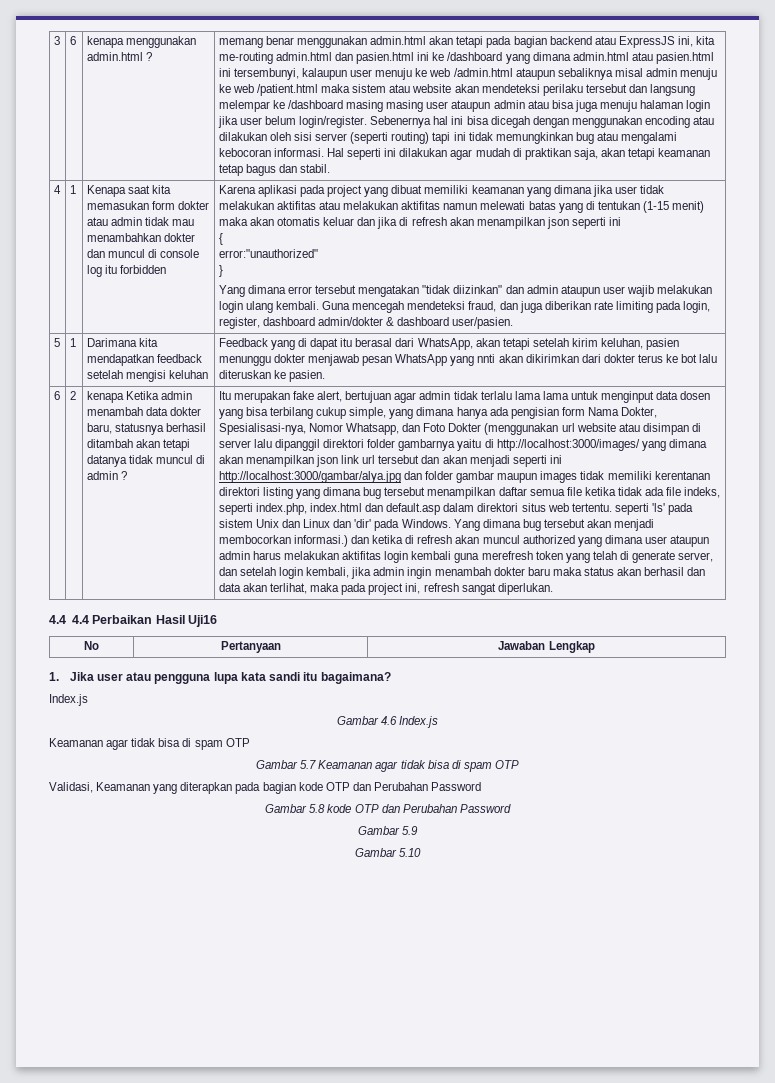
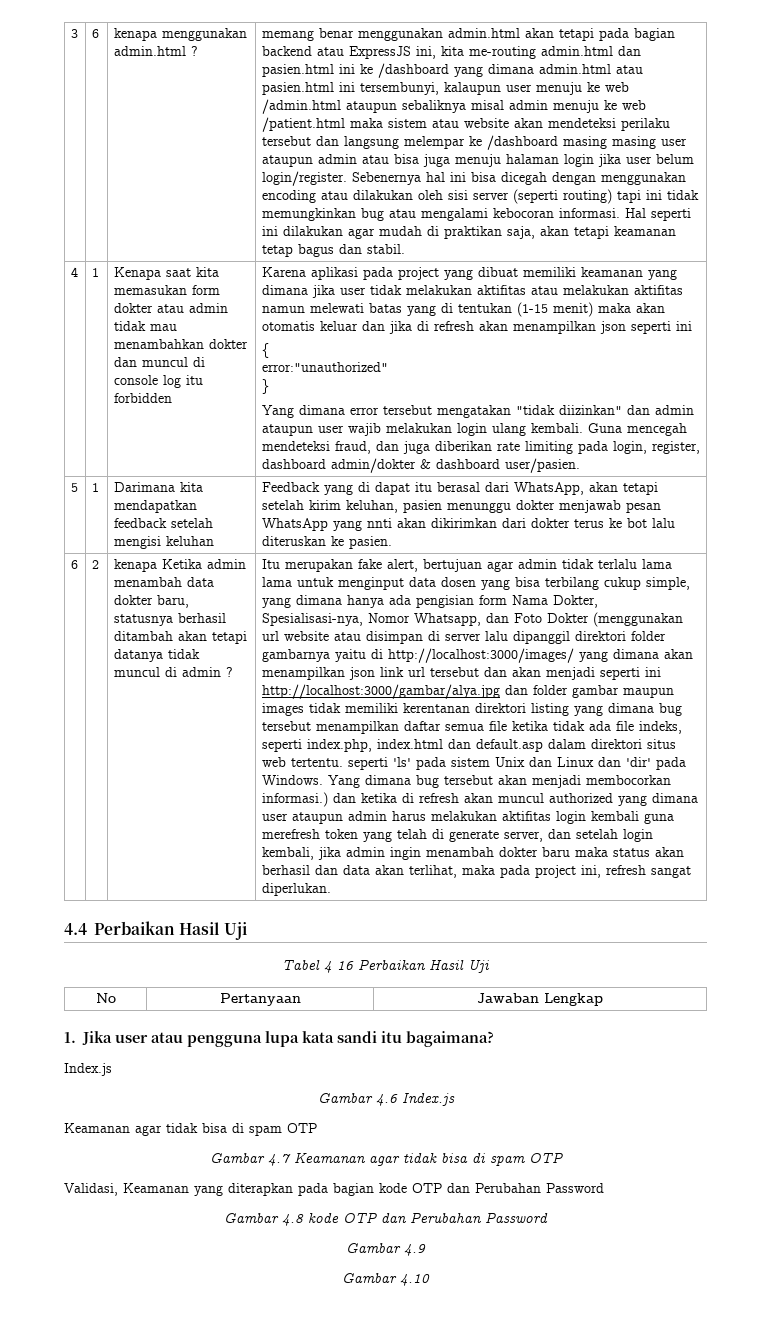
- 4.4 4.4 Perbaikan Hasil Uji16
+ 4.4 Perbaikan Hasil Uji
+ Tabel 4 16 Perbaikan Hasil Uji
- Gambar 5.7 Keamanan agar tidak bisa di spam OTP
+ Gambar 4.7 Keamanan agar tidak bisa di spam OTP
- Gambar 5.8 kode OTP dan Perubahan Password
- Gambar 5.9
- Gambar 5.10
+ Gambar 4.8 kode OTP dan Perubahan Password
+ Gambar 4.9
+ Gambar 4.10

